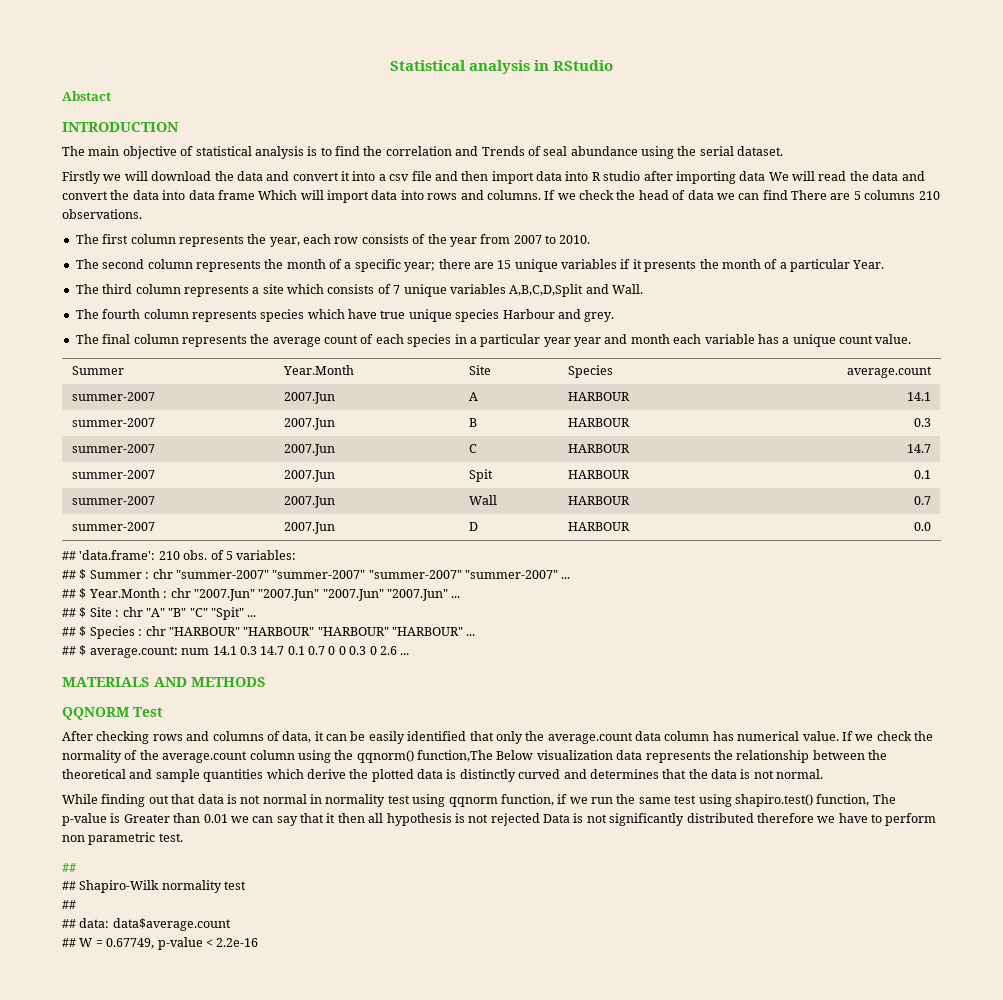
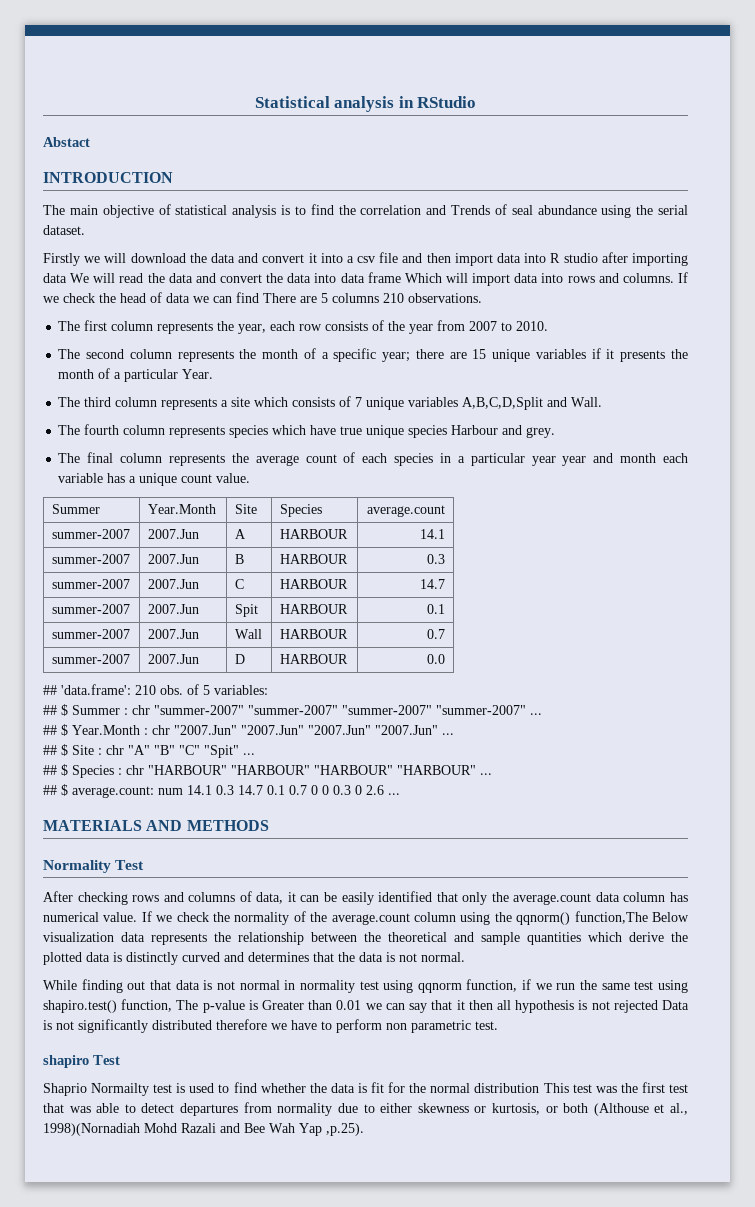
- QQNORM Test
+ Normality Test
  While finding out that data is not normal in normality test using qqnorm function, if we run the same test using shapiro.test() function, The p-value is Greater than 0.01 we can say that it then all hypothesis is not rejected Data is not significantly distributed therefore we have to perform non parametric test.
- ##
- ## Shapiro-Wilk normality test
- ##
- ## data: data$average.count
- ## W = 0.67749, p-value < 2.2e-16
+ shapiro Test
+ Shaprio Normailty test is used to find whether the data is fit for the normal distribution This test was the first test that was able to detect departures from normality due to either skewness or kurtosis, or both (Althouse et al., 1998)(Nornadiah Mohd Razali and Bee Wah Yap ,p.25).

